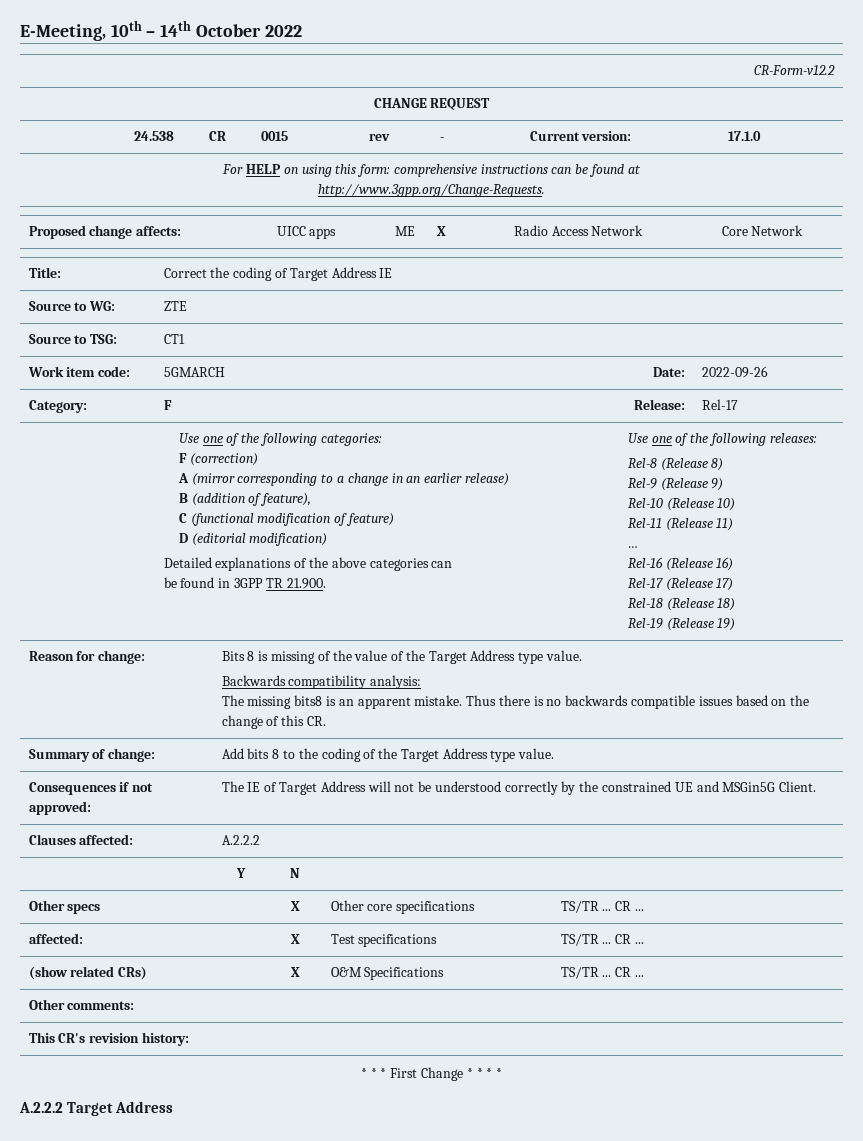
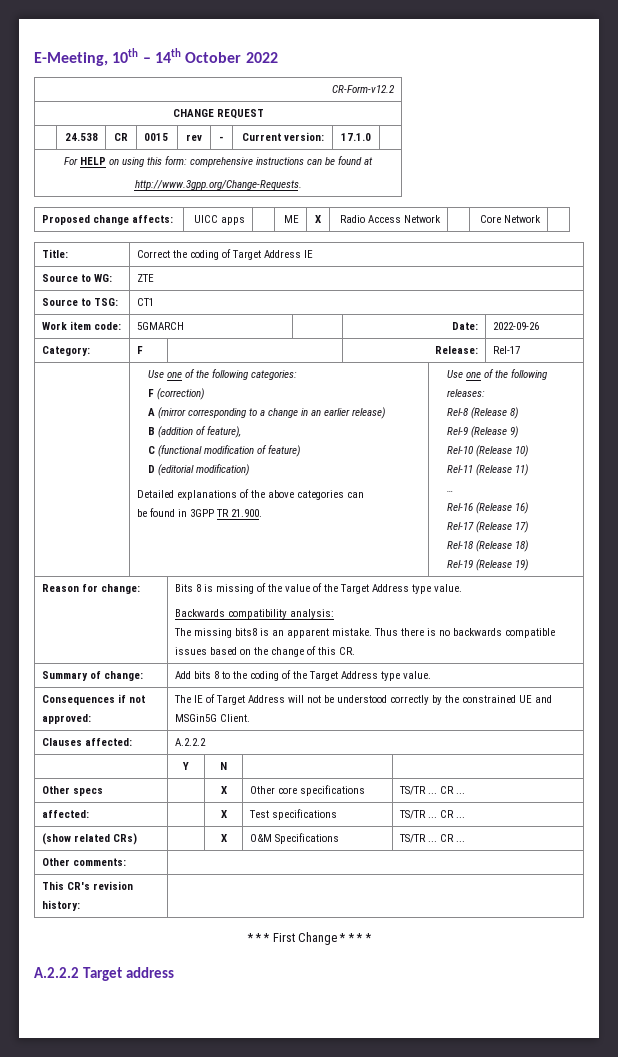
- A.2.2.2 Target Address
+ A.2.2.2 Target address

